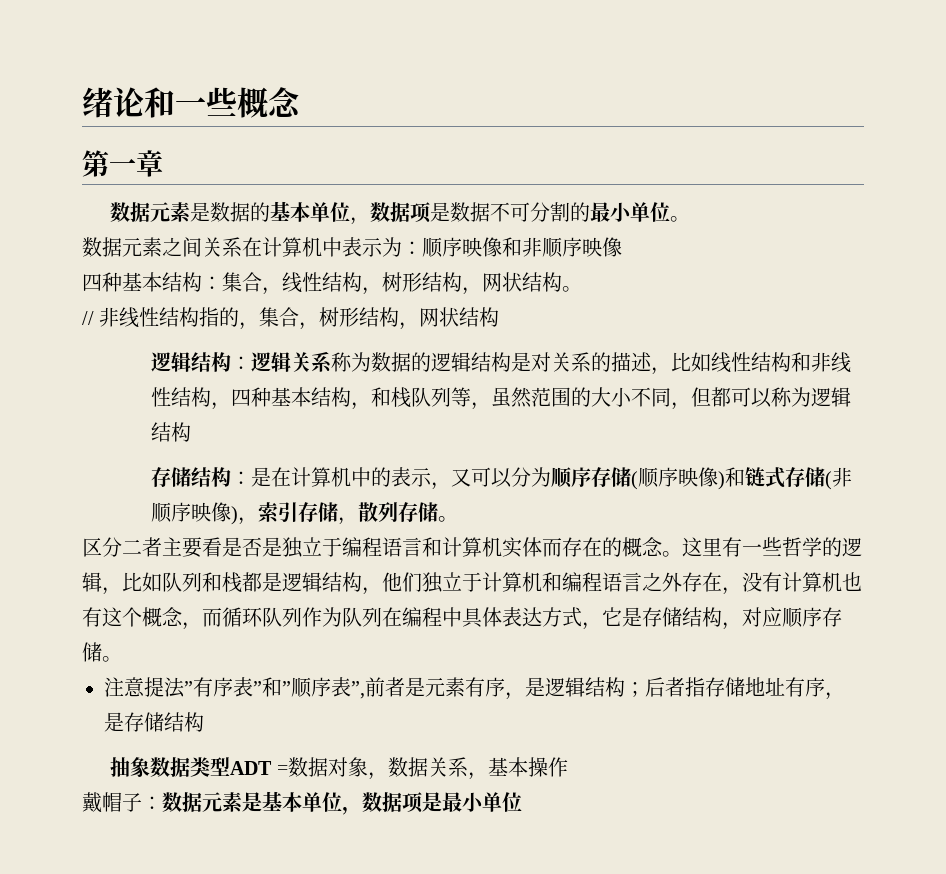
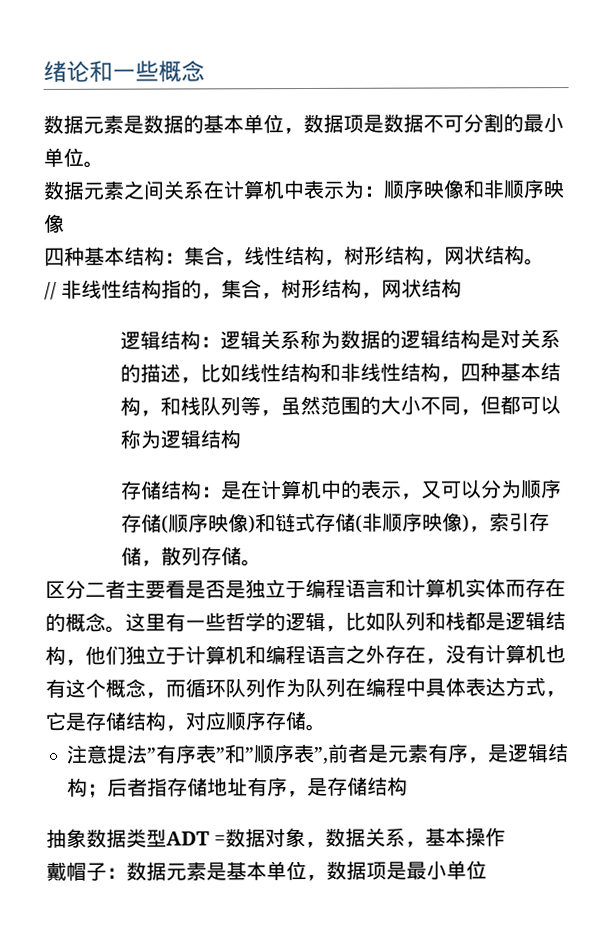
- 第一章

